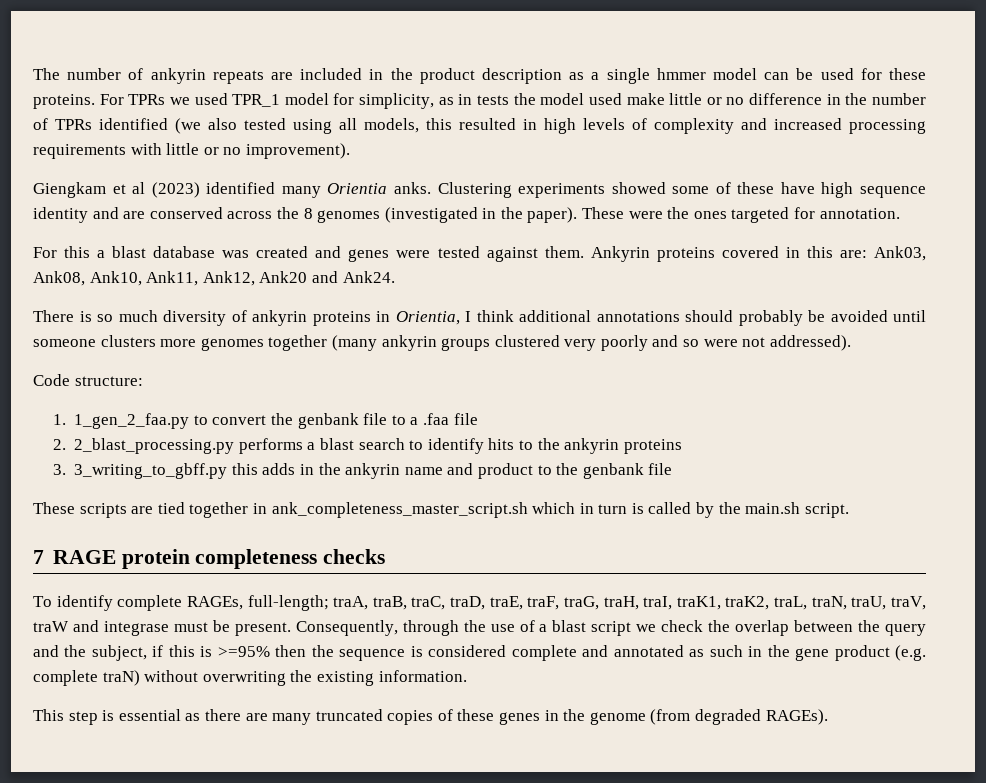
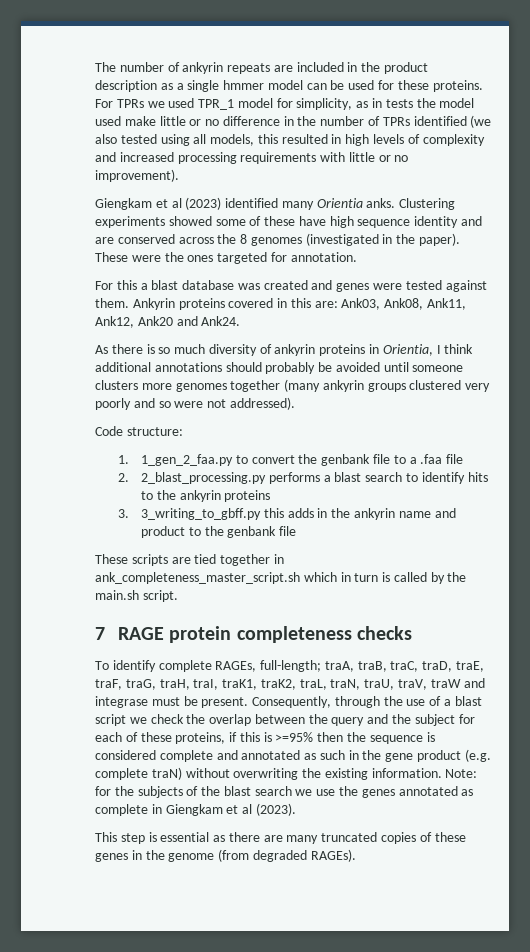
- Ankyrin proteins covered in this are: Ank03, Ank08, Ank10, Ank11, Ank12, Ank20 and Ank24.
+ Ankyrin proteins covered in this are: Ank03, Ank08, Ank11, Ank12, Ank20 and Ank24.
- There is so much diversity of ankyrin proteins in Orientia, I think additional annotations should probably be avoided until someone clusters more genomes together (many ankyrin groups clustered very poorly and so were not addressed).
+ As there is so much diversity of ankyrin proteins in Orientia, I think additional annotations should probably be avoided until someone clusters more genomes together (many ankyrin groups clustered very poorly and so were not addressed).
- Consequently, through the use of a blast script we check the overlap between the query and the subject, if this is >=95% then the sequence is considered complete and annotated as such in the gene product (e.g. complete traN) without overwriting the existing information.
+ Consequently, through the use of a blast script we check the overlap between the query and the subject for each of these proteins, if this is >=95% then the sequence is considered complete and annotated as such in the gene product (e.g. complete traN) without overwriting the existing information. Note: for the subjects of the blast search we use the genes annotated as complete in Giengkam et al (2023).

